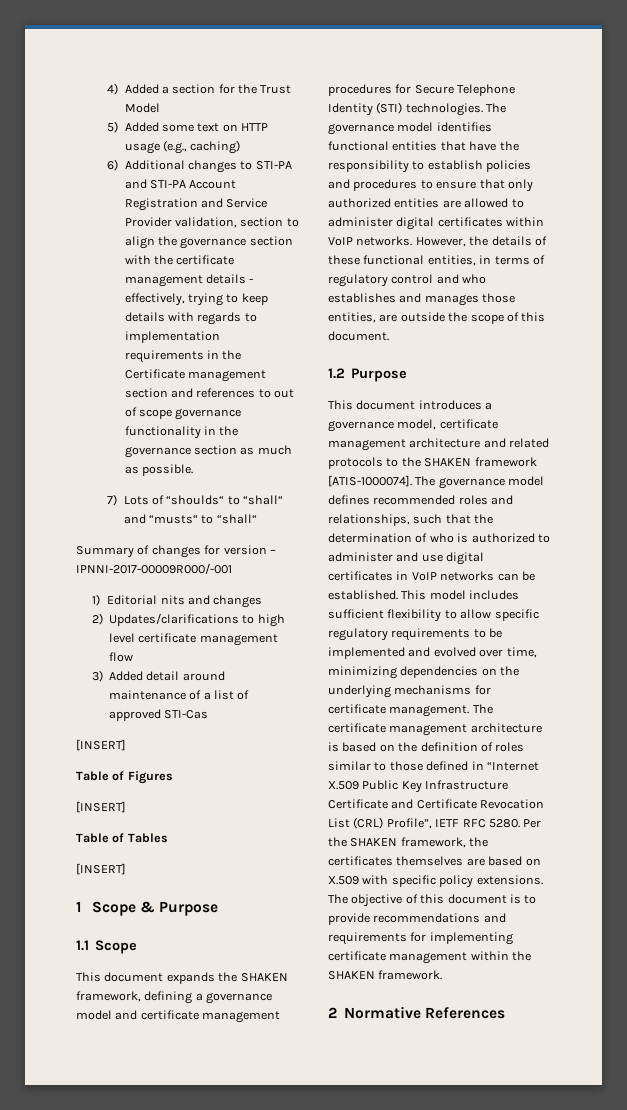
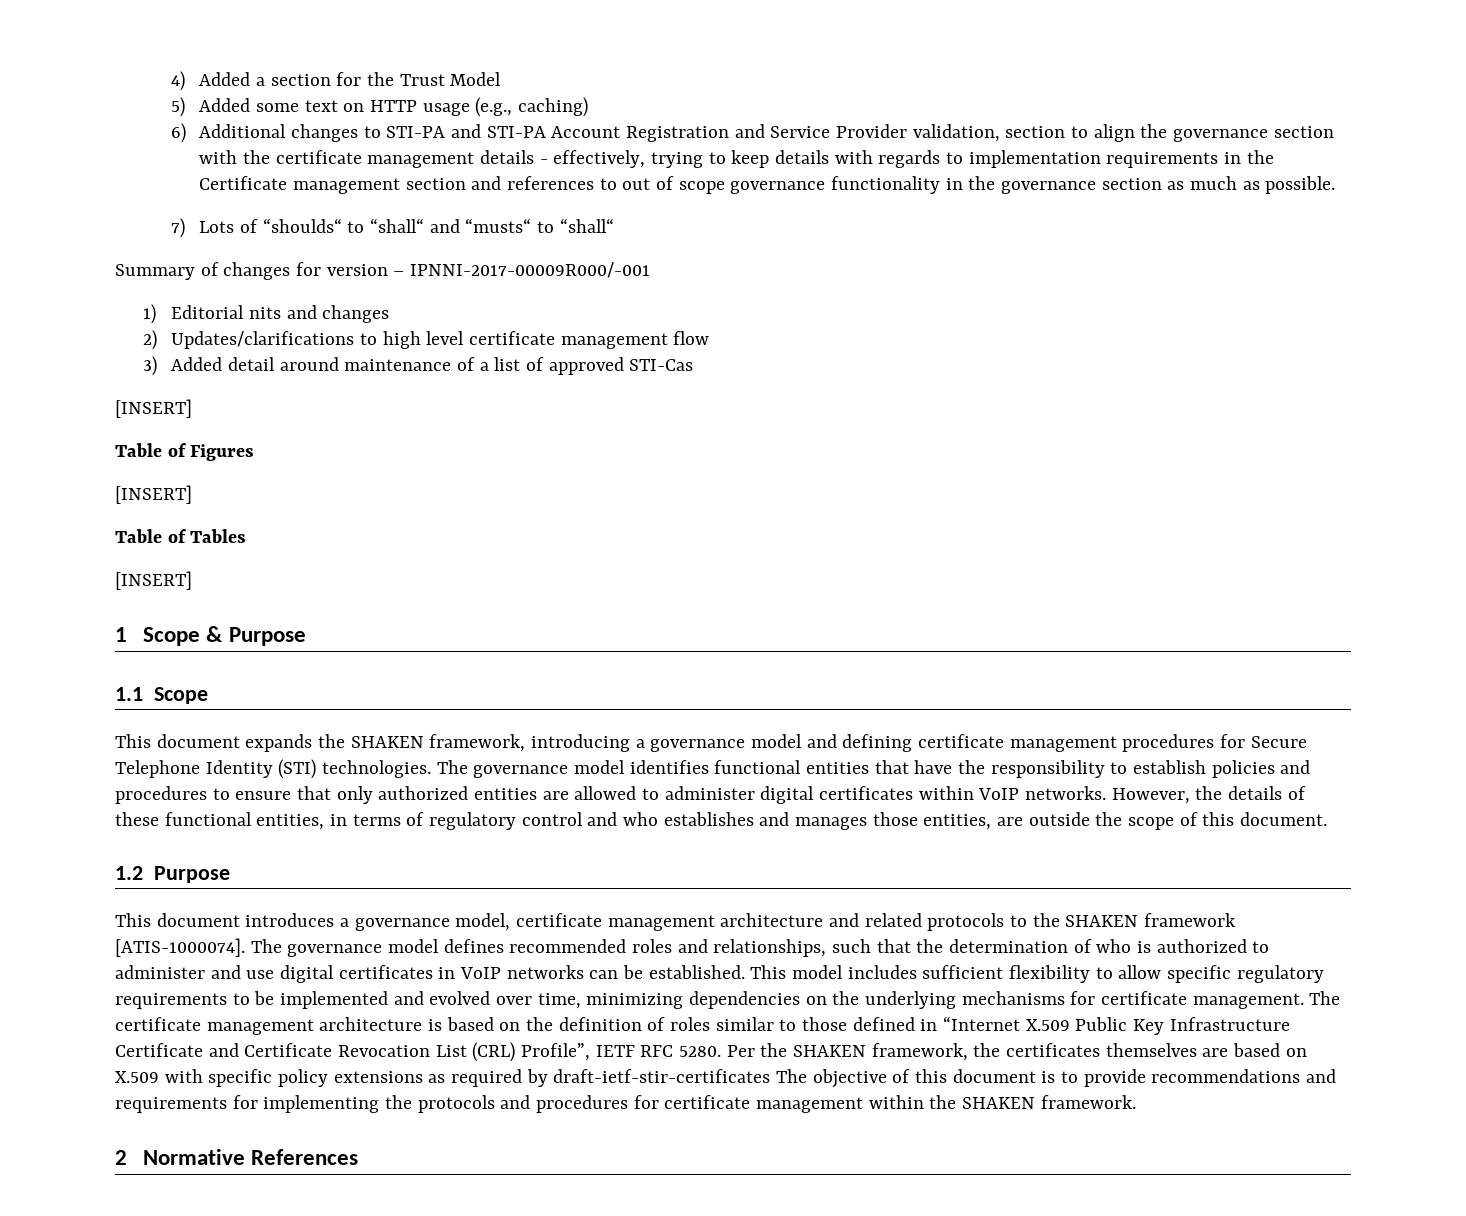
- This document expands the SHAKEN framework, defining a governance model and certificate management procedures for Secure Telephone Identity (STI) technologies.
+ This document expands the SHAKEN framework, introducing a governance model and defining certificate management procedures for Secure Telephone Identity (STI) technologies.
- Per the SHAKEN framework, the certificates themselves are based on X.509 with specific policy extensions. The objective of this document is to provide recommendations and requirements for implementing certificate management within the SHAKEN framework.
+ Per the SHAKEN framework, the certificates themselves are based on X.509 with specific policy extensions as required by draft-ietf-stir-certificates The objective of this document is to provide recommendations and requirements for implementing the protocols and procedures for certificate management within the SHAKEN framework.

